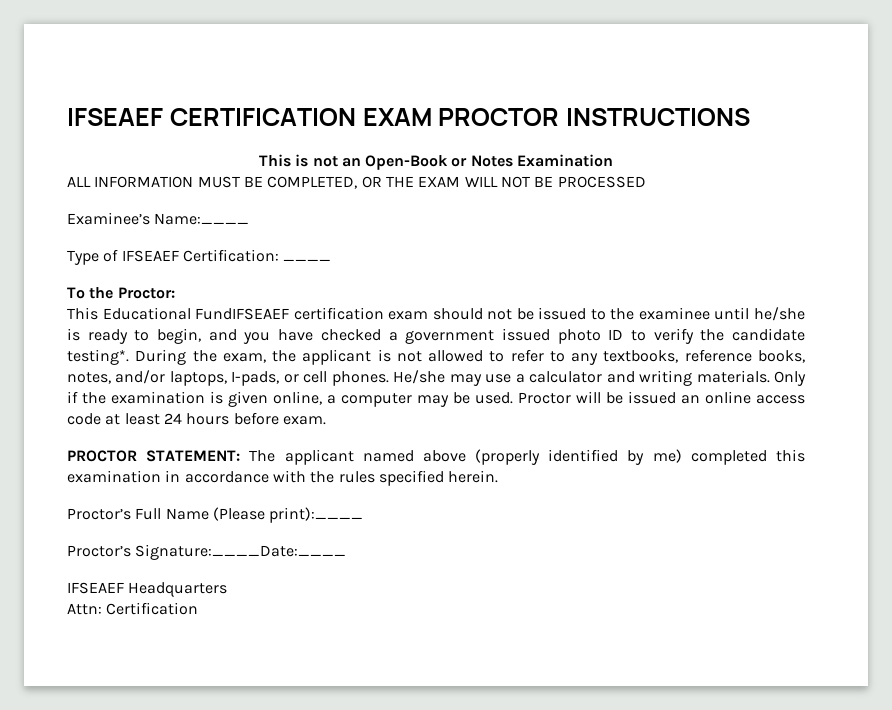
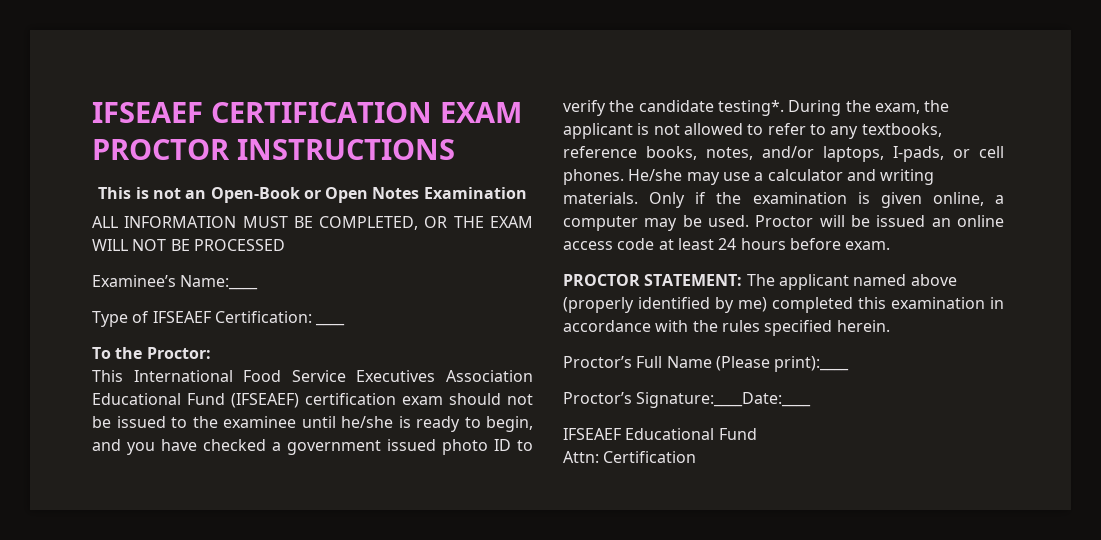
- This is not an Open-Book or Notes Examination
+ This is not an Open-Book or Open Notes Examination
- This Educational FundIFSEAEF certification exam should not be issued to the examinee until he/she is ready to begin, and you have checked a government issued photo ID to verify the candidate testing*.
+ This International Food Service Executives Association Educational Fund (IFSEAEF) certification exam should not be issued to the examinee until he/she is ready to begin, and you have checked a government issued photo ID to verify the candidate testing*.
- IFSEAEF Headquarters
+ IFSEAEF Educational Fund

